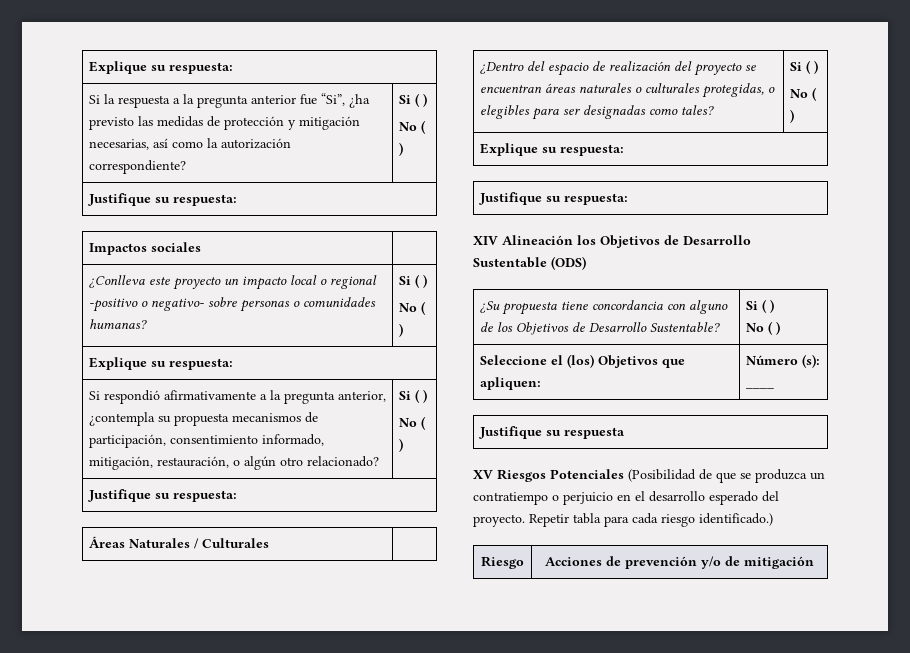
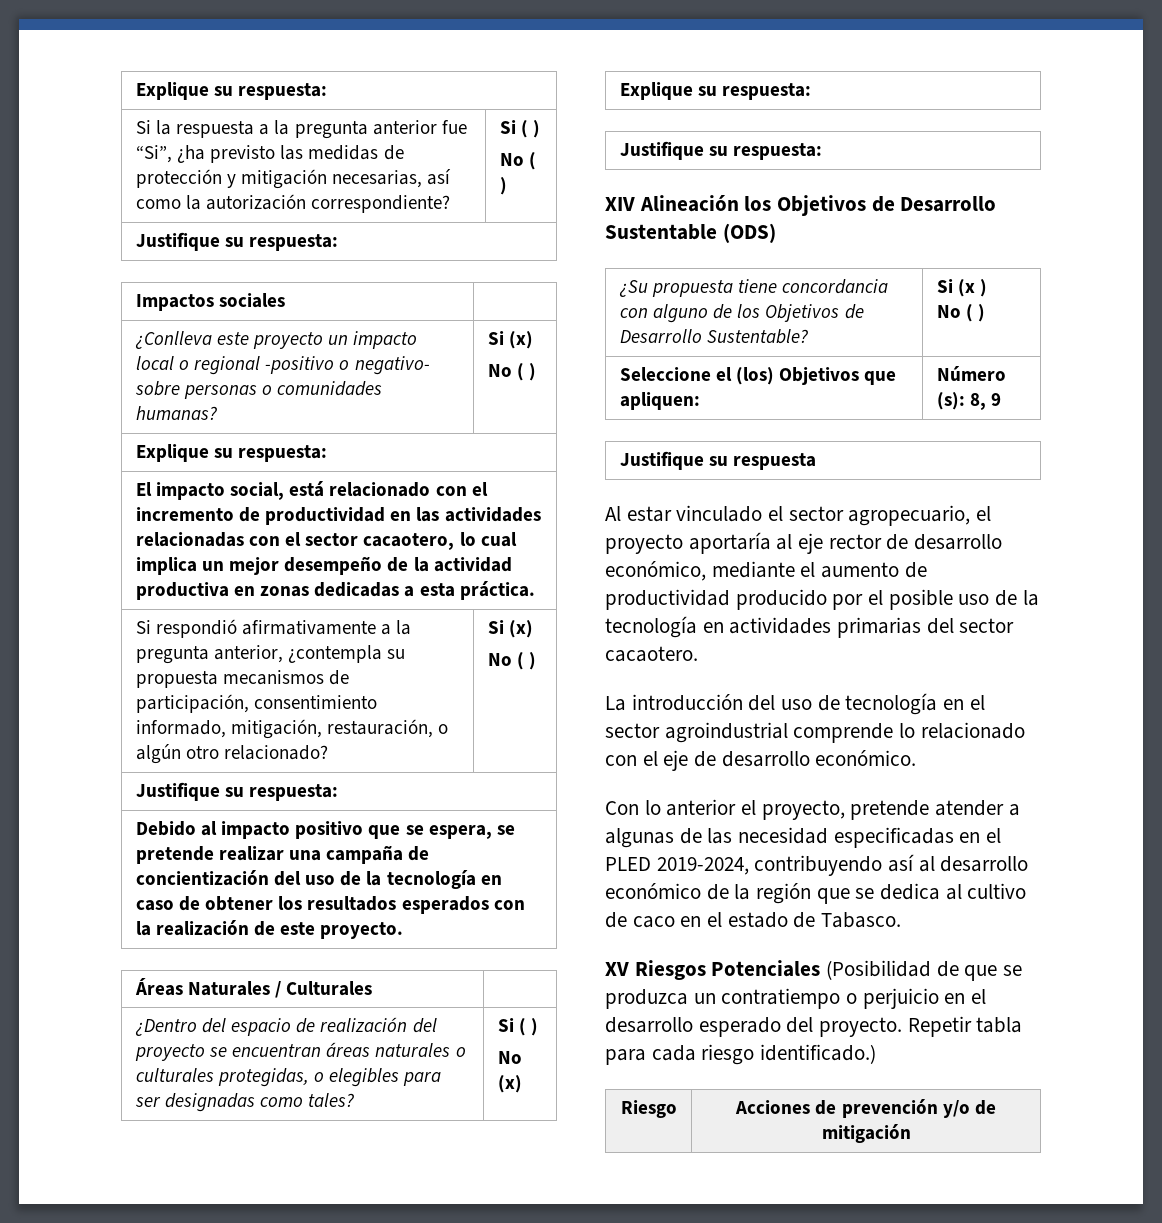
- ¿Conlleva este proyecto un impacto local o regional -positivo o negativo- sobre personas o comunidades humanas? | Si ( )
+ ¿Conlleva este proyecto un impacto local o regional -positivo o negativo- sobre personas o comunidades humanas? | Si (x)
  No ( )
  Explique su respuesta:
+ El impacto social, está relacionado con el incremento de productividad en las actividades relacionadas con el sector cacaotero, lo cual implica un mejor desempeño de la actividad productiva en zonas dedicadas a esta práctica.
- Si respondió afirmativamente a la pregunta anterior, ¿contempla su propuesta mecanismos de participación, consentimiento informado, mitigación, restauración, o algún otro relacionado? | Si ( )
+ Si respondió afirmativamente a la pregunta anterior, ¿contempla su propuesta mecanismos de participación, consentimiento informado, mitigación, restauración, o algún otro relacionado? | Si (x)
  No ( )
  Justifique su respuesta:
+ Debido al impacto positivo que se espera, se pretende realizar una campaña de concientización del uso de la tecnología en caso de obtener los resultados esperados con la realización de este proyecto.
  ¿Dentro del espacio de realización del proyecto se encuentran áreas naturales o culturales protegidas, o elegibles para ser designadas como tales? | Si ( )
- No ( )
+ No (x)
- ¿Su propuesta tiene concordancia con alguno de los Objetivos de Desarrollo Sustentable? | Si ( )
+ ¿Su propuesta tiene concordancia con alguno de los Objetivos de Desarrollo Sustentable? | Si (x )
- Seleccione el (los) Objetivos que apliquen: | Número (s): ____
+ Seleccione el (los) Objetivos que apliquen: | Número (s): 8, 9
+ Al estar vinculado el sector agropecuario, el proyecto aportaría al eje rector de desarrollo económico, mediante el aumento de productividad producido por el posible uso de la tecnología en actividades primarias del sector cacaotero.
+ La introducción del uso de tecnología en el sector agroindustrial comprende lo relacionado con el eje de desarrollo económico.
+ Con lo anterior el proyecto, pretende atender a algunas de las necesidad especificadas en el PLED 2019-2024, contribuyendo así al desarrollo económico de la región que se dedica al cultivo de caco en el estado de Tabasco.

